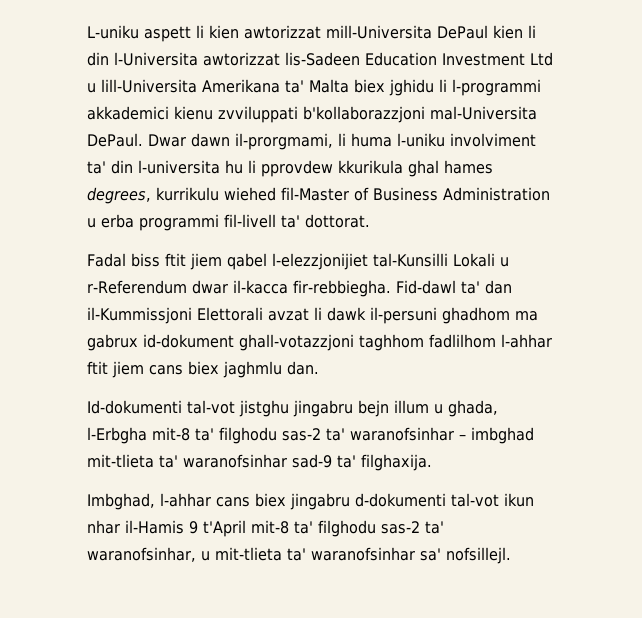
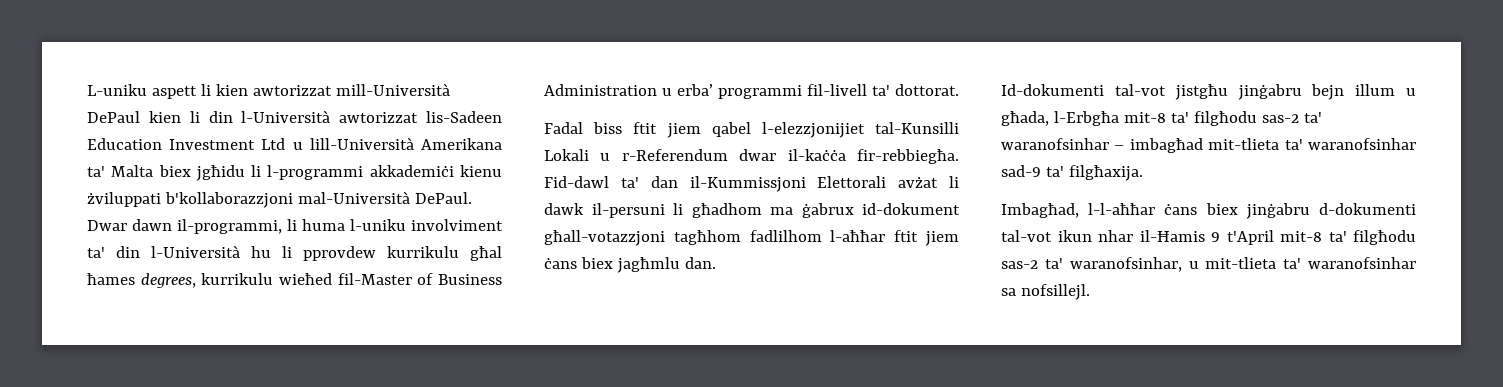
- L-uniku aspett li kien awtorizzat mill-Universita DePaul kien li din l-Universita awtorizzat lis-Sadeen Education Investment Ltd u lill-Universita Amerikana ta' Malta biex jghidu li l-programmi akkademici kienu zvviluppati b'kollaborazzjoni mal-Universita DePaul.
+ L-uniku aspett li kien awtorizzat mill-Università DePaul kien li din l-Università awtorizzat lis-Sadeen Education Investment Ltd u lill-Università Amerikana ta' Malta biex jgħidu li l-programmi akkademiċi kienu żviluppati b'kollaborazzjoni mal-Università DePaul.
- Dwar dawn il-prorgmami, li huma l-uniku involviment ta' din l-universita hu li pprovdew kkurikula ghal hames degrees, kurrikulu wiehed fil-Master of Business Administration u erba programmi fil-livell ta' dottorat.
+ Dwar dawn il-programmi, li huma l-uniku involviment ta' din l-Università hu li pprovdew kurrikulu għal ħames degrees, kurrikulu wieħed fil-Master of Business Administration u erba’ programmi fil-livell ta' dottorat.
- Fadal biss ftit jiem qabel l-elezzjonijiet tal-Kunsilli Lokali u r-Referendum dwar il-kacca fir-rebbiegha.
+ Fadal biss ftit jiem qabel l-elezzjonijiet tal-Kunsilli Lokali u r-Referendum dwar il-kaċċa fir-rebbiegħa.
- Fid-dawl ta' dan il-Kummissjoni Elettorali avzat li dawk il-persuni ghadhom ma gabrux id-dokument ghall-votazzjoni taghhom fadlilhom l-ahhar ftit jiem cans biex jaghmlu dan.
+ Fid-dawl ta' dan il-Kummissjoni Elettorali avżat li dawk il-persuni li għadhom ma ġabrux id-dokument għall-votazzjoni tagħhom fadlilhom l-aħħar ftit jiem ċans biex jagħmlu dan.
- Id-dokumenti tal-vot jistghu jingabru bejn illum u ghada, l-Erbgha mit-8 ta' filghodu sas-2 ta' waranofsinhar – imbghad mit-tlieta ta' waranofsinhar sad-9 ta' filghaxija.
- Imbghad, l-ahhar cans biex jingabru d-dokumenti tal-vot ikun nhar il-Hamis 9 t'April mit-8 ta' filghodu sas-2 ta' waranofsinhar, u mit-tlieta ta' waranofsinhar sa' nofsillejl.
+ Id-dokumenti tal-vot jistgħu jinġabru bejn illum u għada, l-Erbgħa mit-8 ta' filgħodu sas-2 ta' waranofsinhar – imbagħad mit-tlieta ta' waranofsinhar sad-9 ta' filgħaxija.
+ Imbagħad, l-l-aħħar ċans biex jinġabru d-dokumenti tal-vot ikun nhar il-Ħamis 9 t'April mit-8 ta' filgħodu sas-2 ta' waranofsinhar, u mit-tlieta ta' waranofsinhar sa nofsillejl.

